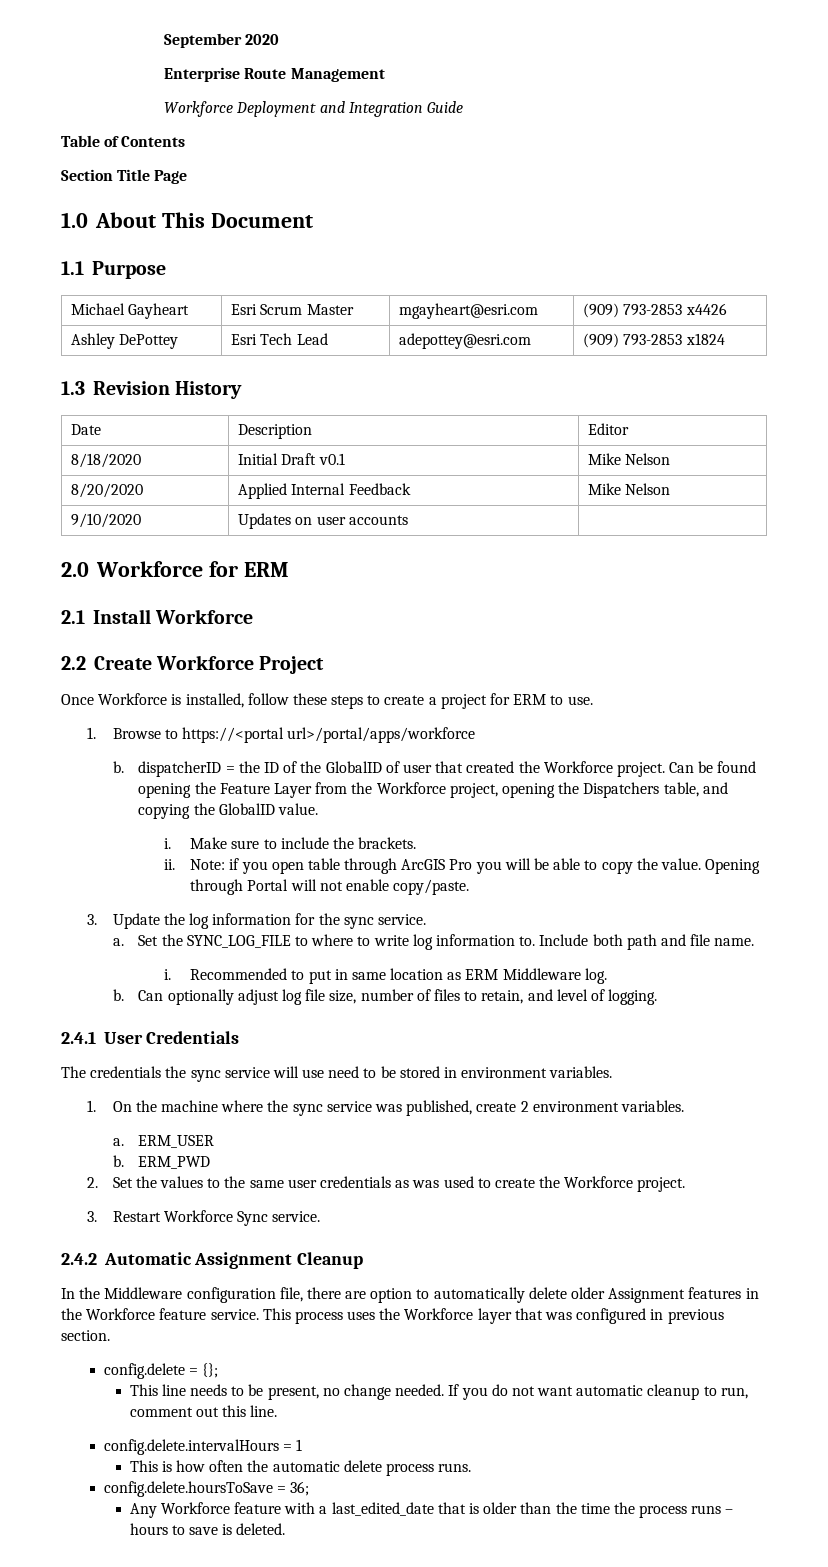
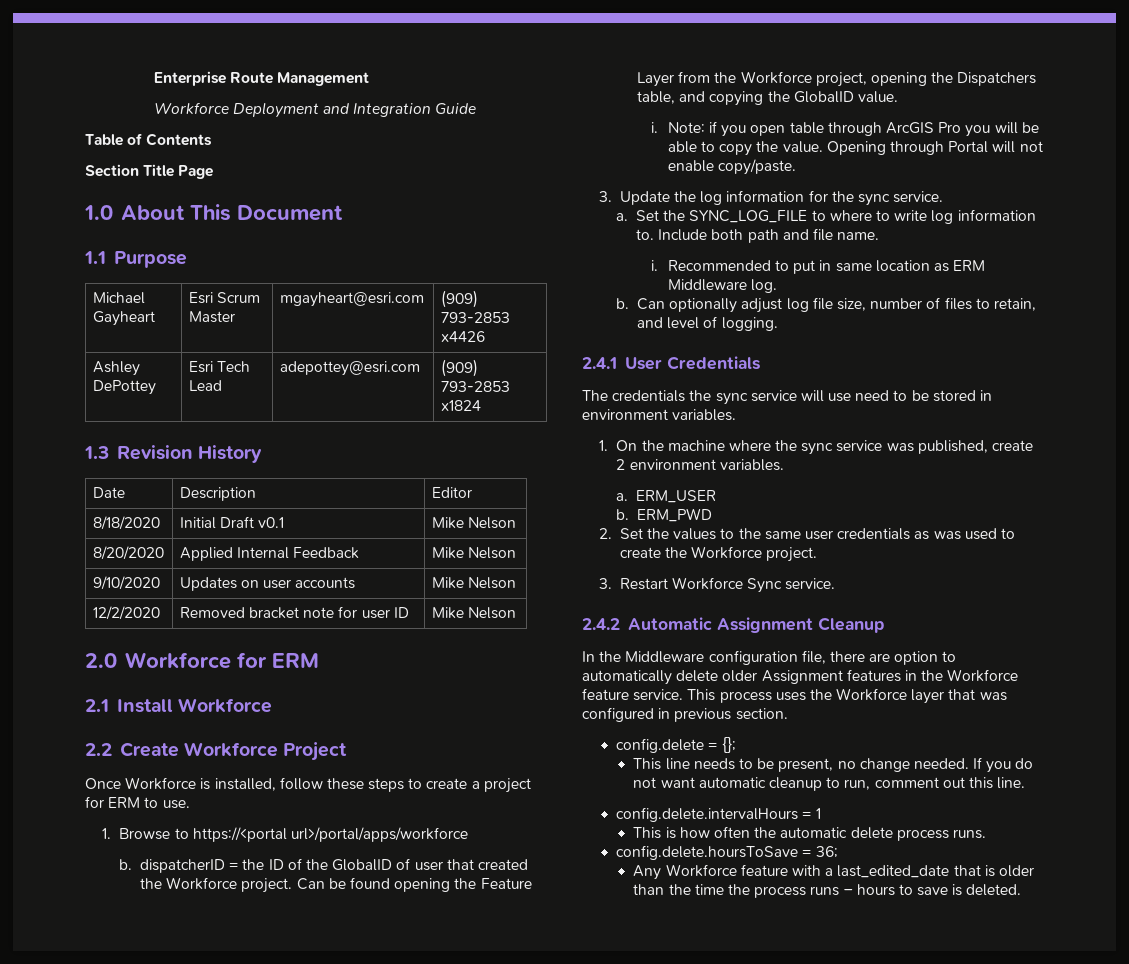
- September 2020
- 9/10/2020 | Updates on user accounts |
+ 9/10/2020 | Updates on user accounts | Mike Nelson
+ 12/2/2020 | Removed bracket note for user ID | Mike Nelson
- Make sure to include the brackets.
- ii.

